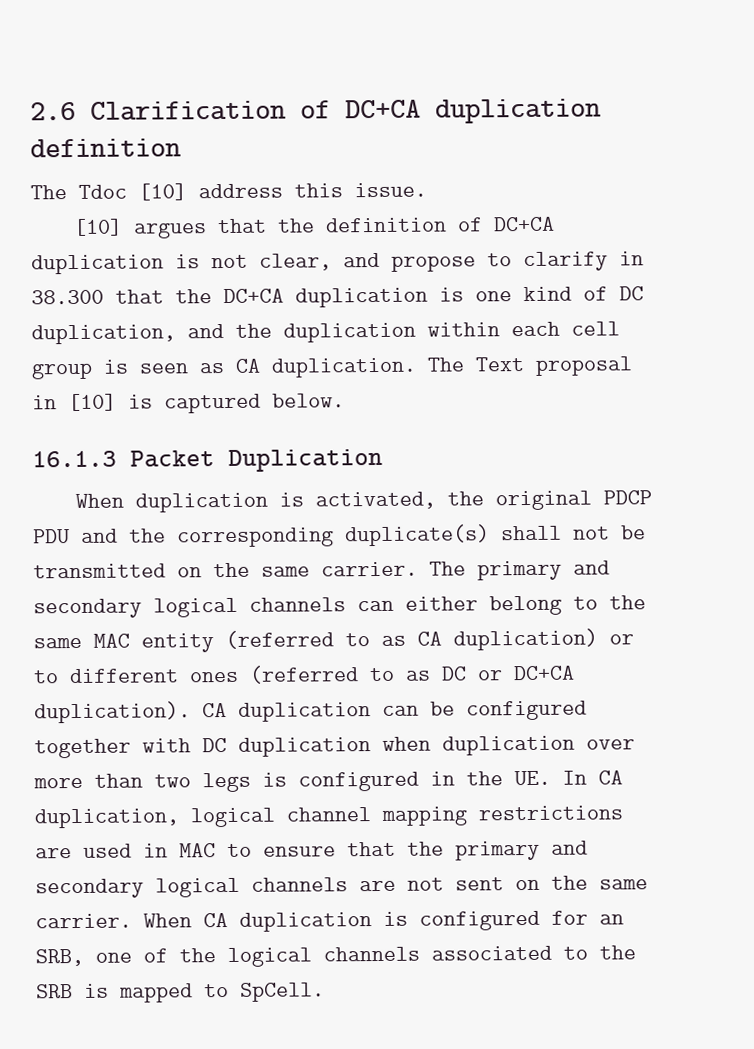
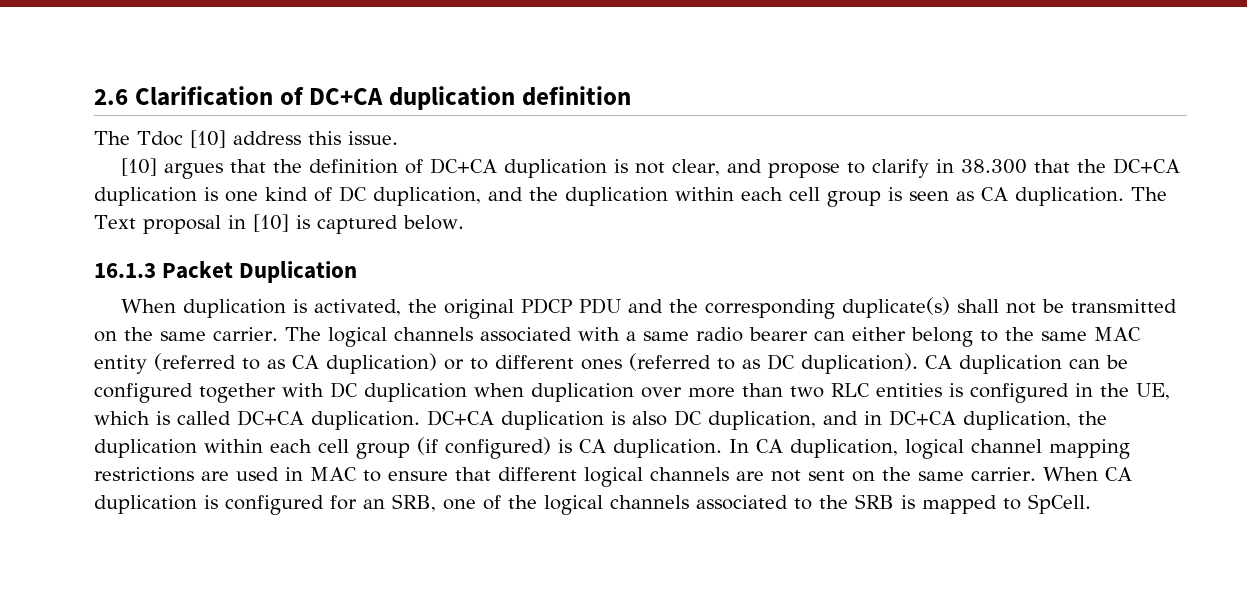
- The primary and secondary logical channels can either belong to the same MAC entity (referred to as CA duplication) or to different ones (referred to as DC or DC+CA duplication).
+ The logical channels associated with a same radio bearer can either belong to the same MAC entity (referred to as CA duplication) or to different ones (referred to as DC duplication).
- CA duplication can be configured together with DC duplication when duplication over more than two legs is configured in the UE. In CA duplication, logical channel mapping restrictions are used in MAC to ensure that the primary and secondary logical channels are not sent on the same carrier.
+ CA duplication can be configured together with DC duplication when duplication over more than two RLC entities is configured in the UE, which is called DC+CA duplication. DC+CA duplication is also DC duplication, and in DC+CA duplication, the duplication within each cell group (if configured) is CA duplication. In CA duplication, logical channel mapping restrictions are used in MAC to ensure that different logical channels are not sent on the same carrier.

